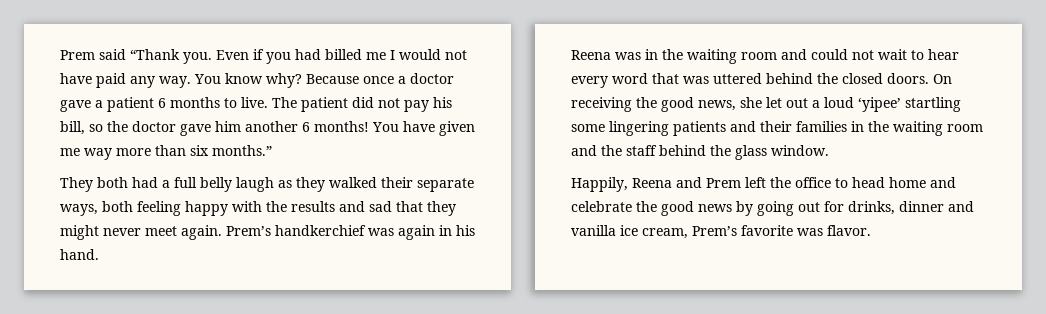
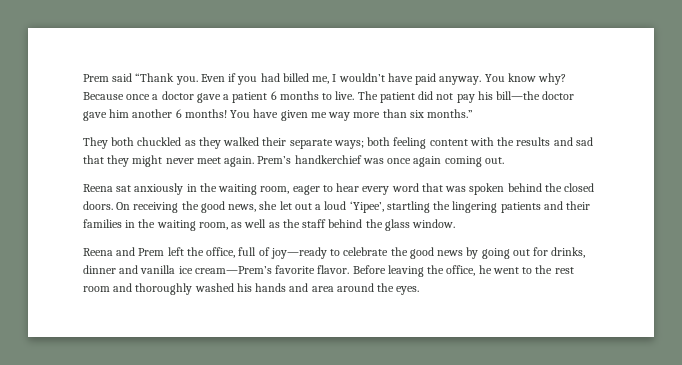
- Even if you had billed me I would not have paid any way.
+ Even if you had billed me, I wouldn’t have paid anyway.
- The patient did not pay his bill, so the doctor gave him another 6 months!
+ The patient did not pay his bill—the doctor gave him another 6 months!
- They both had a full belly laugh as they walked their separate ways, both feeling happy with the results and sad that they might never meet again.
+ They both chuckled as they walked their separate ways; both feeling content with the results and sad that they might never meet again.
- Prem’s handkerchief was again in his hand.
- Reena was in the waiting room and could not wait to hear every word that was uttered behind the closed doors.
+ Prem’s handkerchief was once again coming out.
+ Reena sat anxiously in the waiting room, eager to hear every word that was spoken behind the closed doors.
- On receiving the good news, she let out a loud ‘yipee’ startling some lingering patients and their families in the waiting room and the staff behind the glass window.
+ On receiving the good news, she let out a loud ‘Yipee’, startling the lingering patients and their families in the waiting room, as well as the staff behind the glass window.
- Happily, Reena and Prem left the office to head home and celebrate the good news by going out for drinks, dinner and vanilla ice cream, Prem’s favorite was flavor.
+ Reena and Prem left the office, full of joy—ready to celebrate the good news by going out for drinks, dinner and vanilla ice cream—Prem’s favorite flavor. Before leaving the office, he went to the rest room and thoroughly washed his hands and area around the eyes.

